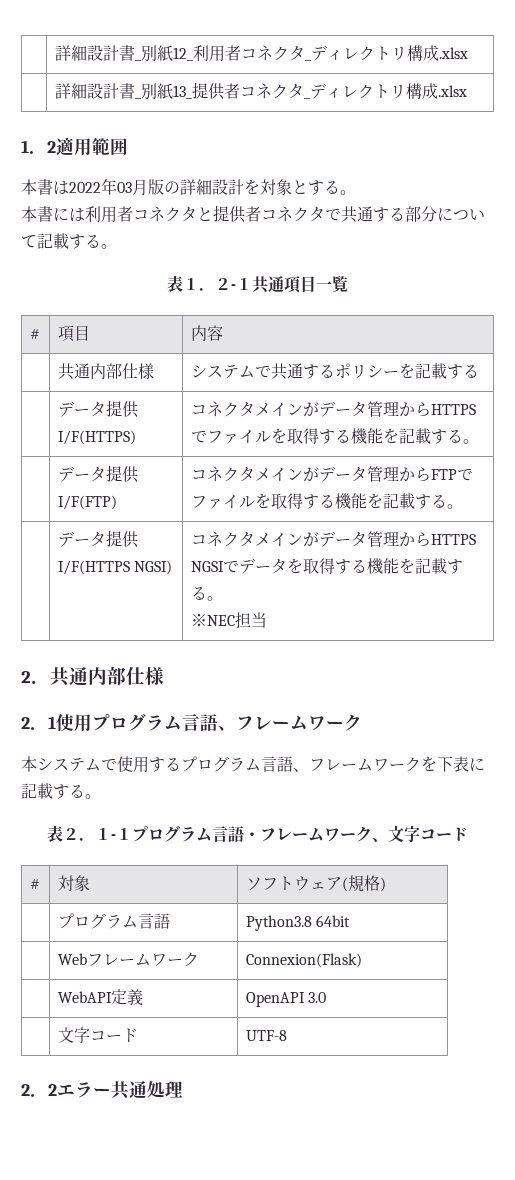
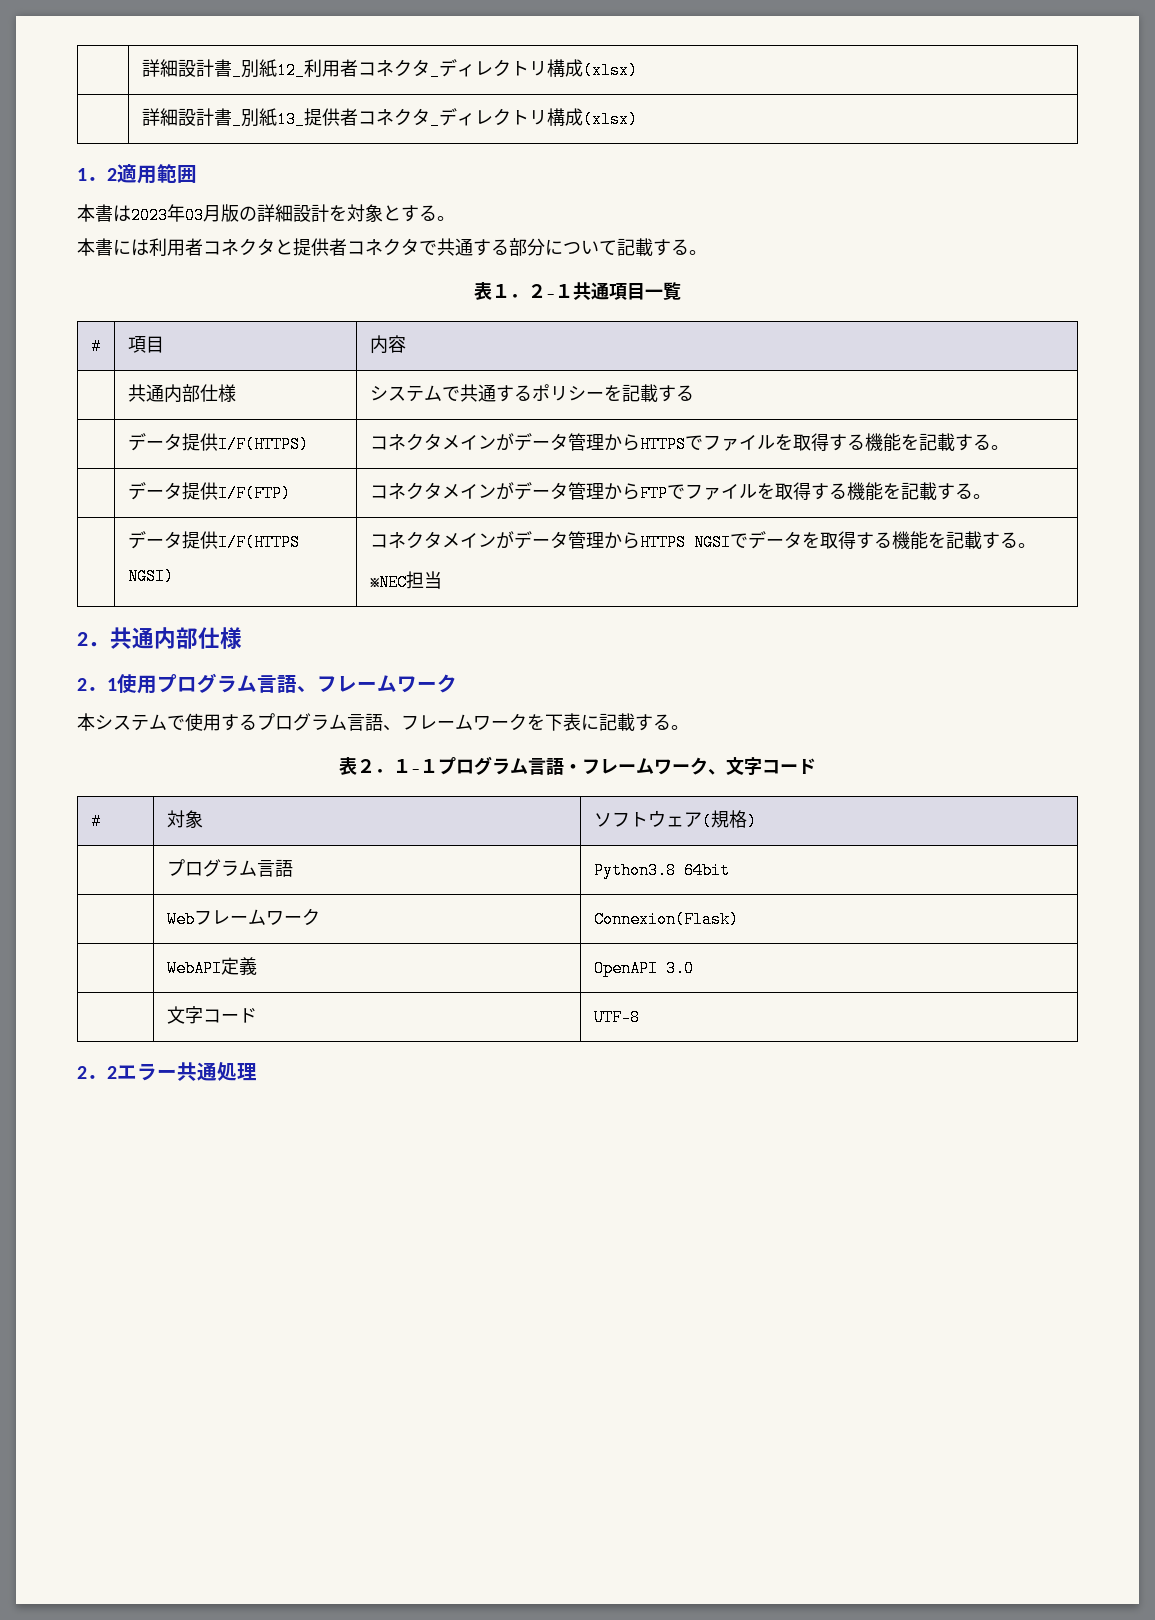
- | 詳細設計書_別紙12_利用者コネクタ_ディレクトリ構成.xlsx
+ | 詳細設計書_別紙12_利用者コネクタ_ディレクトリ構成(xlsx)
- | 詳細設計書_別紙13_提供者コネクタ_ディレクトリ構成.xlsx
+ | 詳細設計書_別紙13_提供者コネクタ_ディレクトリ構成(xlsx)
- 本書は2022年03月版の詳細設計を対象とする。
+ 本書は2023年03月版の詳細設計を対象とする。

